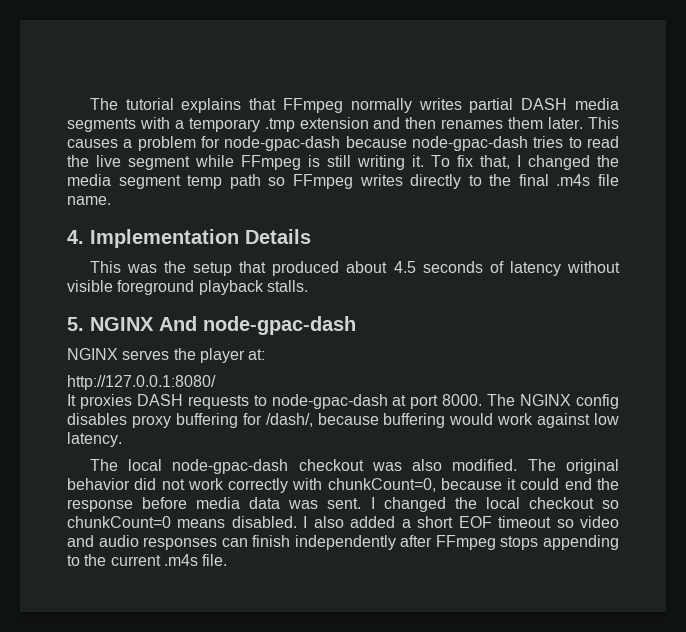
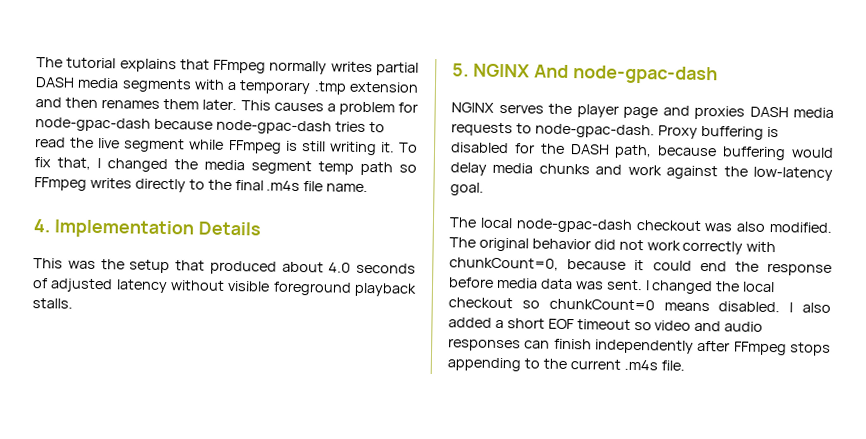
- This was the setup that produced about 4.5 seconds of latency without visible foreground playback stalls.
+ This was the setup that produced about 4.0 seconds of adjusted latency without visible foreground playback stalls.
- NGINX serves the player at:
- http://127.0.0.1:8080/
- It proxies DASH requests to node-gpac-dash at port 8000. The NGINX config disables proxy buffering for /dash/, because buffering would work against low latency.
+ NGINX serves the player page and proxies DASH media requests to node-gpac-dash. Proxy buffering is disabled for the DASH path, because buffering would delay media chunks and work against the low-latency goal.

